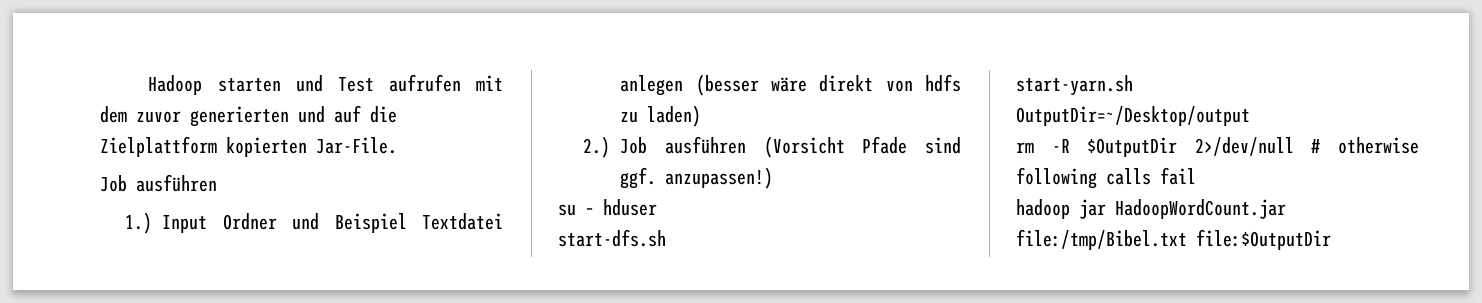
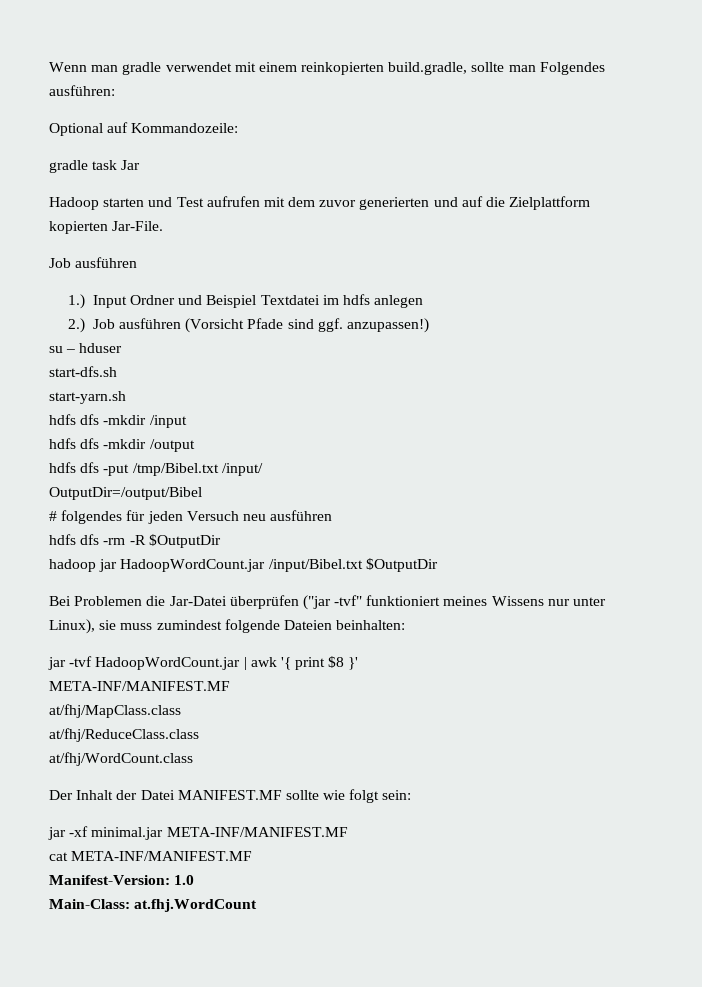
+ Wenn man gradle verwendet mit einem reinkopierten build.gradle, sollte man Folgendes ausführen:
+ Optional auf Kommandozeile:
+ gradle task Jar
- 1.) Input Ordner und Beispiel Textdatei anlegen (besser wäre direkt von hdfs zu laden)
+ 1.) Input Ordner und Beispiel Textdatei im hdfs anlegen
- OutputDir=~/Desktop/output
- rm -R $OutputDir 2>/dev/null # otherwise following calls fail
- hadoop jar HadoopWordCount.jar file:/tmp/Bibel.txt file:$OutputDir
+ hdfs dfs -mkdir /input
+ hdfs dfs -mkdir /output
+ hdfs dfs -put /tmp/Bibel.txt /input/
+ OutputDir=/output/Bibel
+ # folgendes für jeden Versuch neu ausführen
+ hdfs dfs -rm -R $OutputDir
+ hadoop jar HadoopWordCount.jar /input/Bibel.txt $OutputDir
+ Bei Problemen die Jar-Datei überprüfen ("jar -tvf" funktioniert meines Wissens nur unter Linux), sie muss zumindest folgende Dateien beinhalten:
+ jar -tvf HadoopWordCount.jar | awk '{ print $8 }'
+ META-INF/MANIFEST.MF
+ at/fhj/MapClass.class
+ at/fhj/ReduceClass.class
+ at/fhj/WordCount.class
+ Der Inhalt der Datei MANIFEST.MF sollte wie folgt sein:
+ jar -xf minimal.jar META-INF/MANIFEST.MF
+ cat META-INF/MANIFEST.MF
+ Manifest-Version: 1.0
+ Main-Class: at.fhj.WordCount

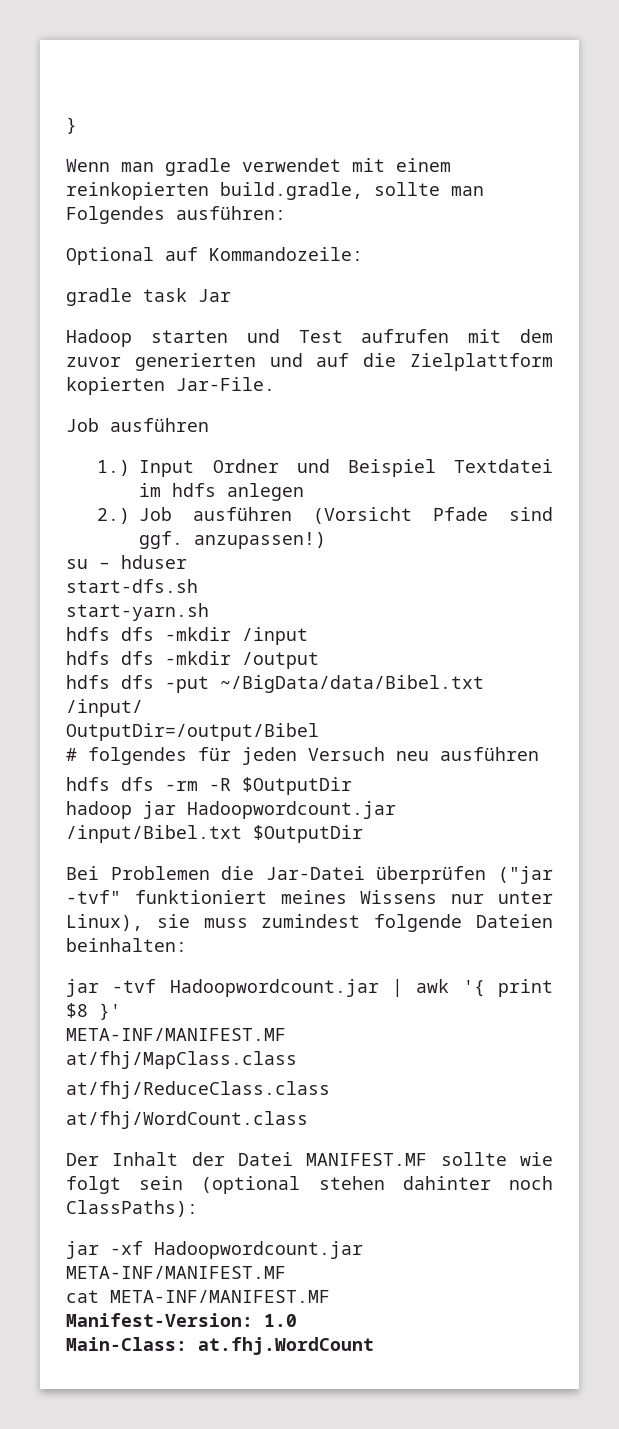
+ }
- hdfs dfs -put /tmp/Bibel.txt /input/
+ hdfs dfs -put ~/BigData/data/Bibel.txt /input/
- hadoop jar HadoopWordCount.jar /input/Bibel.txt $OutputDir
+ hadoop jar Hadoopwordcount.jar /input/Bibel.txt $OutputDir
- jar -tvf HadoopWordCount.jar | awk '{ print $8 }'
+ jar -tvf Hadoopwordcount.jar | awk '{ print $8 }'
- Der Inhalt der Datei MANIFEST.MF sollte wie folgt sein:
+ Der Inhalt der Datei MANIFEST.MF sollte wie folgt sein (optional stehen dahinter noch ClassPaths):
- jar -xf minimal.jar META-INF/MANIFEST.MF
+ jar -xf Hadoopwordcount.jar META-INF/MANIFEST.MF

